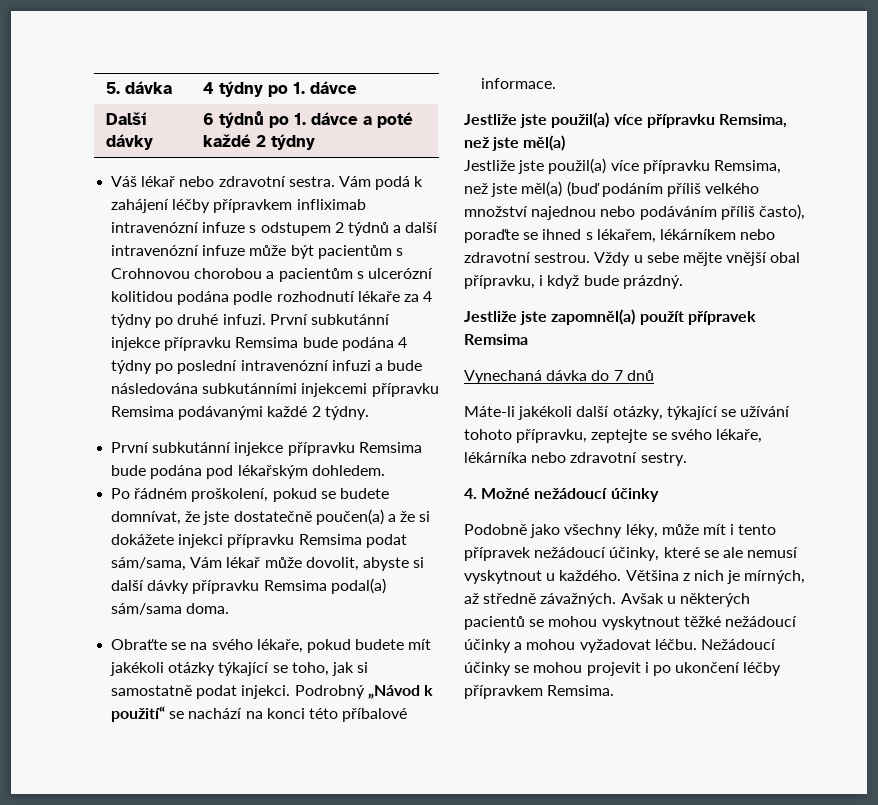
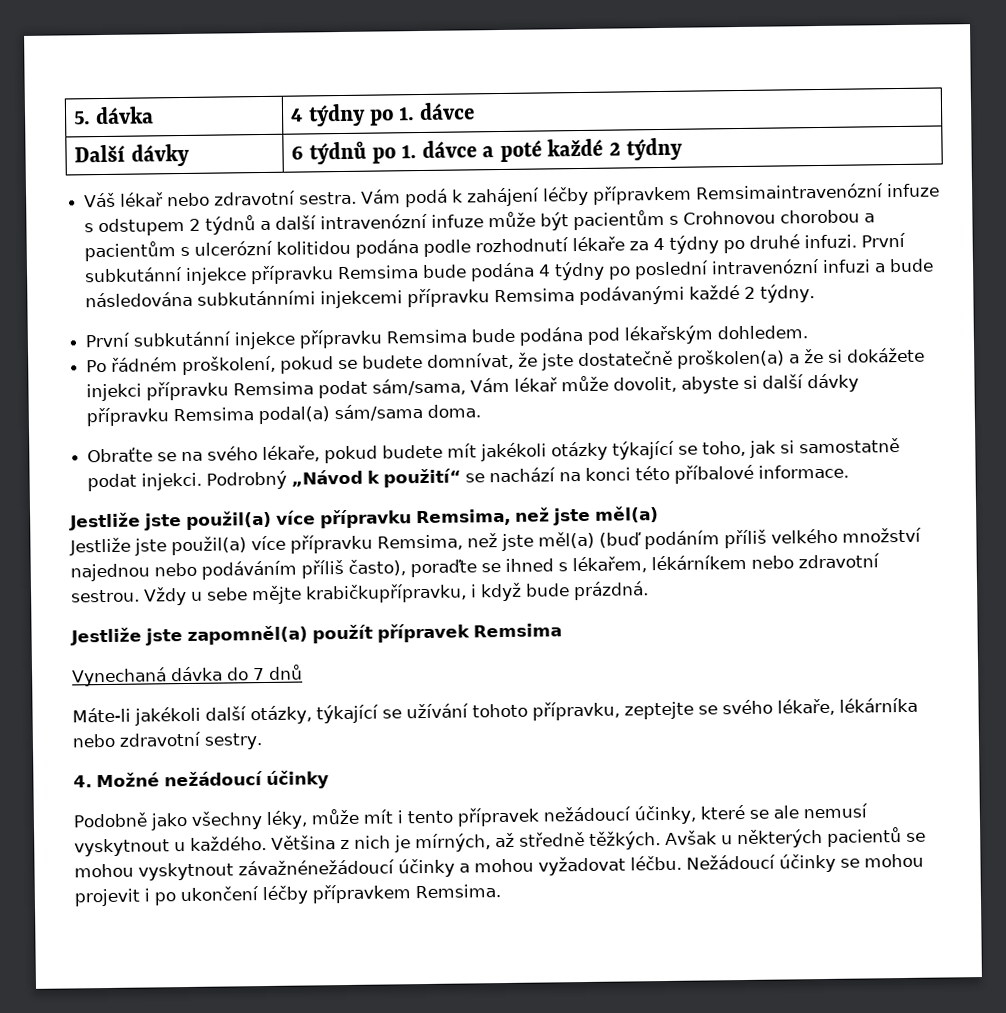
- Vám podá k zahájení léčby přípravkem infliximab intravenózní infuze s odstupem 2 týdnů a další intravenózní infuze může být pacientům s Crohnovou chorobou a pacientům s ulcerózní kolitidou podána podle rozhodnutí lékaře za 4 týdny po druhé infuzi.
+ Vám podá k zahájení léčby přípravkem Remsimaintravenózní infuze s odstupem 2 týdnů a další intravenózní infuze může být pacientům s Crohnovou chorobou a pacientům s ulcerózní kolitidou podána podle rozhodnutí lékaře za 4 týdny po druhé infuzi.
- Po řádném proškolení, pokud se budete domnívat, že jste dostatečně poučen(a) a že si dokážete injekci přípravku Remsima podat sám/sama, Vám lékař může dovolit, abyste si další dávky přípravku Remsima podal(a) sám/sama doma.
+ Po řádném proškolení, pokud se budete domnívat, že jste dostatečně proškolen(a) a že si dokážete injekci přípravku Remsima podat sám/sama, Vám lékař může dovolit, abyste si další dávky přípravku Remsima podal(a) sám/sama doma.
- Vždy u sebe mějte vnější obal přípravku, i když bude prázdný.
+ Vždy u sebe mějte krabičkupřípravku, i když bude prázdná.
- Většina z nich je mírných, až středně závažných.
+ Většina z nich je mírných, až středně těžkých.
- Avšak u některých pacientů se mohou vyskytnout těžké nežádoucí účinky a mohou vyžadovat léčbu.
+ Avšak u některých pacientů se mohou vyskytnout závažnénežádoucí účinky a mohou vyžadovat léčbu.

